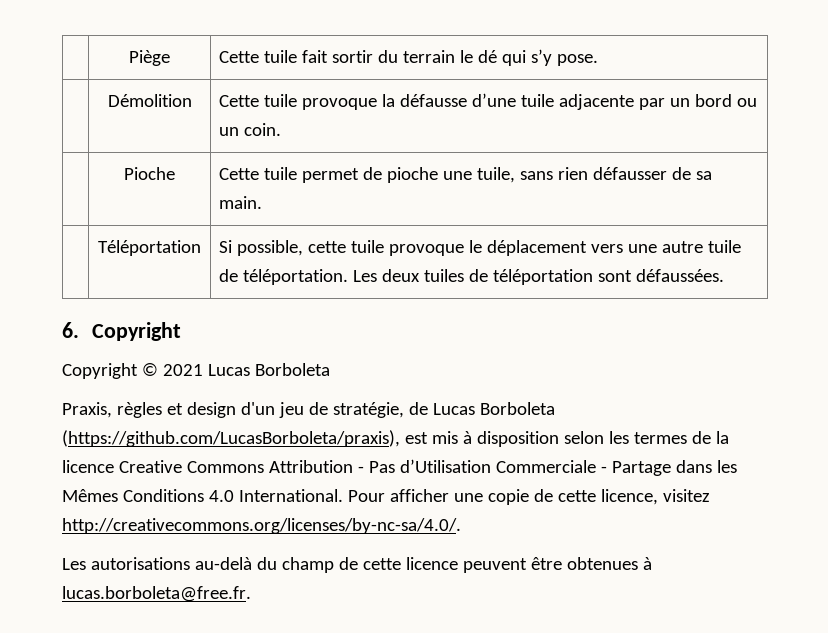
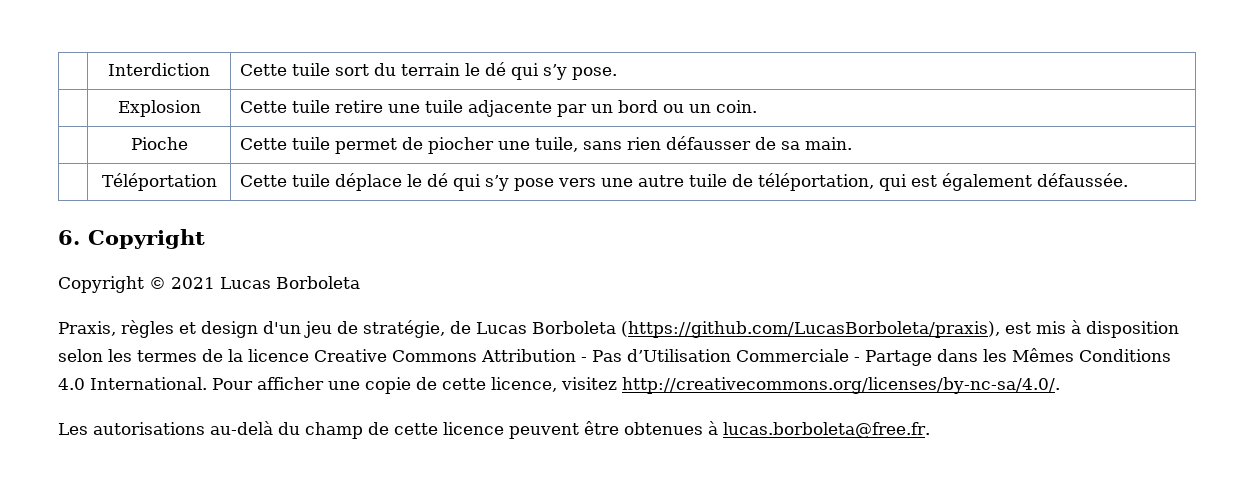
- | Piège | Cette tuile fait sortir du terrain le dé qui s’y pose.
+ | Interdiction | Cette tuile sort du terrain le dé qui s’y pose.
- | Démolition | Cette tuile provoque la défausse d’une tuile adjacente par un bord ou un coin.
+ | Explosion | Cette tuile retire une tuile adjacente par un bord ou un coin.
- | Pioche | Cette tuile permet de pioche une tuile, sans rien défausser de sa main.
+ | Pioche | Cette tuile permet de piocher une tuile, sans rien défausser de sa main.
- | Téléportation | Si possible, cette tuile provoque le déplacement vers une autre tuile de téléportation. Les deux tuiles de téléportation sont défaussées.
+ | Téléportation | Cette tuile déplace le dé qui s’y pose vers une autre tuile de téléportation, qui est également défaussée.

